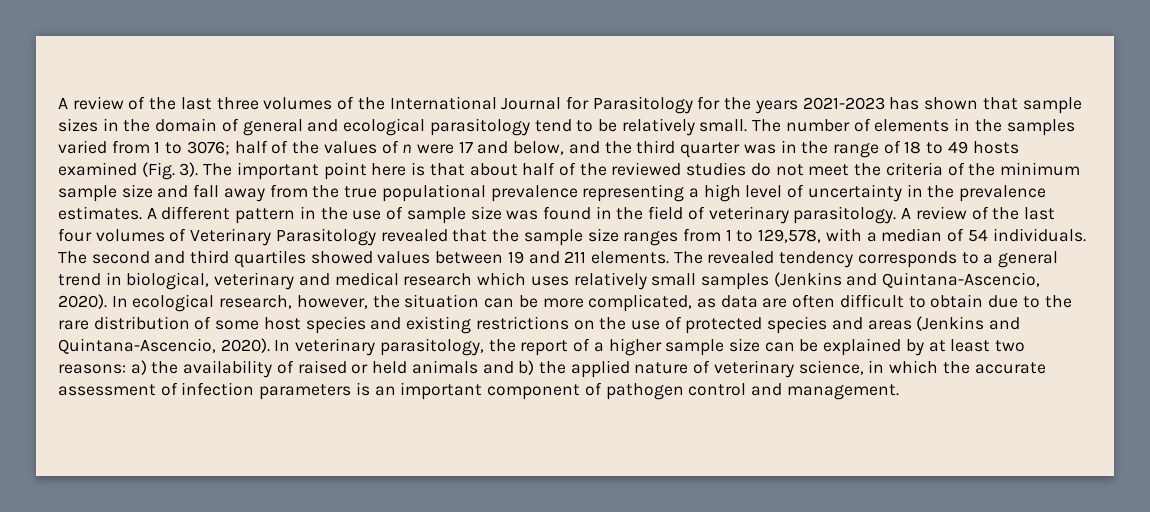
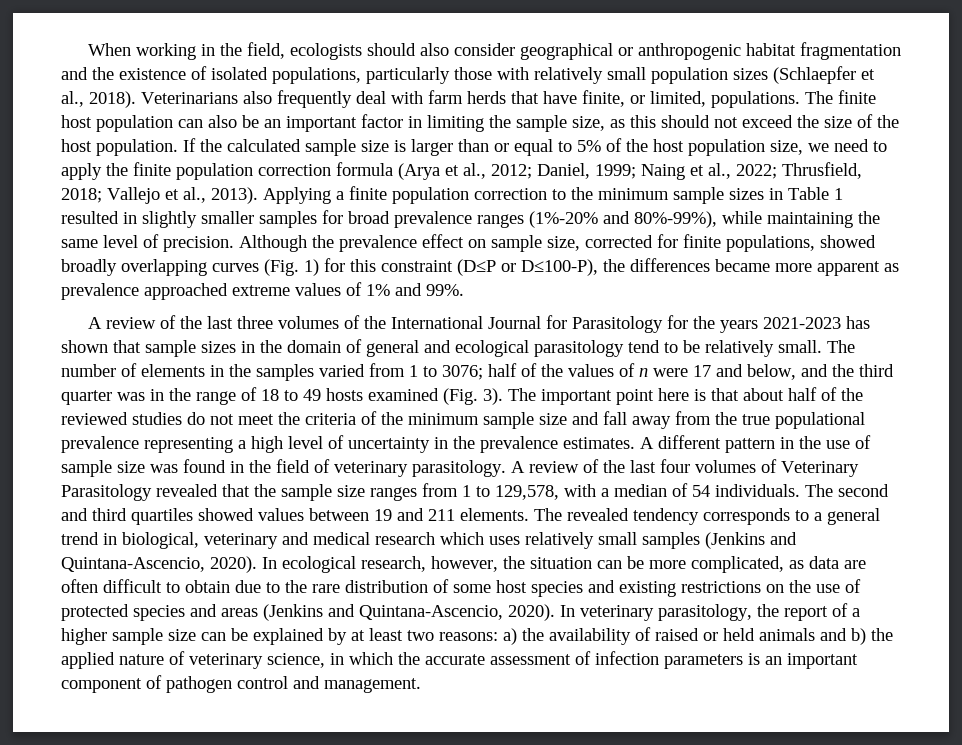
+ When working in the field, ecologists should also consider geographical or anthropogenic habitat fragmentation and the existence of isolated populations, particularly those with relatively small population sizes (Schlaepfer et al., 2018). Veterinarians also frequently deal with farm herds that have finite, or limited, populations. The finite host population can also be an important factor in limiting the sample size, as this should not exceed the size of the host population. If the calculated sample size is larger than or equal to 5% of the host population size, we need to apply the finite population correction formula (Arya et al., 2012; Daniel, 1999; Naing et al., 2022; Thrusfield, 2018; Vallejo et al., 2013). Applying a finite population correction to the minimum sample sizes in Table 1 resulted in slightly smaller samples for broad prevalence ranges (1%-20% and 80%-99%), while maintaining the same level of precision. Although the prevalence effect on sample size, corrected for finite populations, showed broadly overlapping curves (Fig. 1) for this constraint (D≤P or D≤100-P), the differences became more apparent as prevalence approached extreme values of 1% and 99%.

